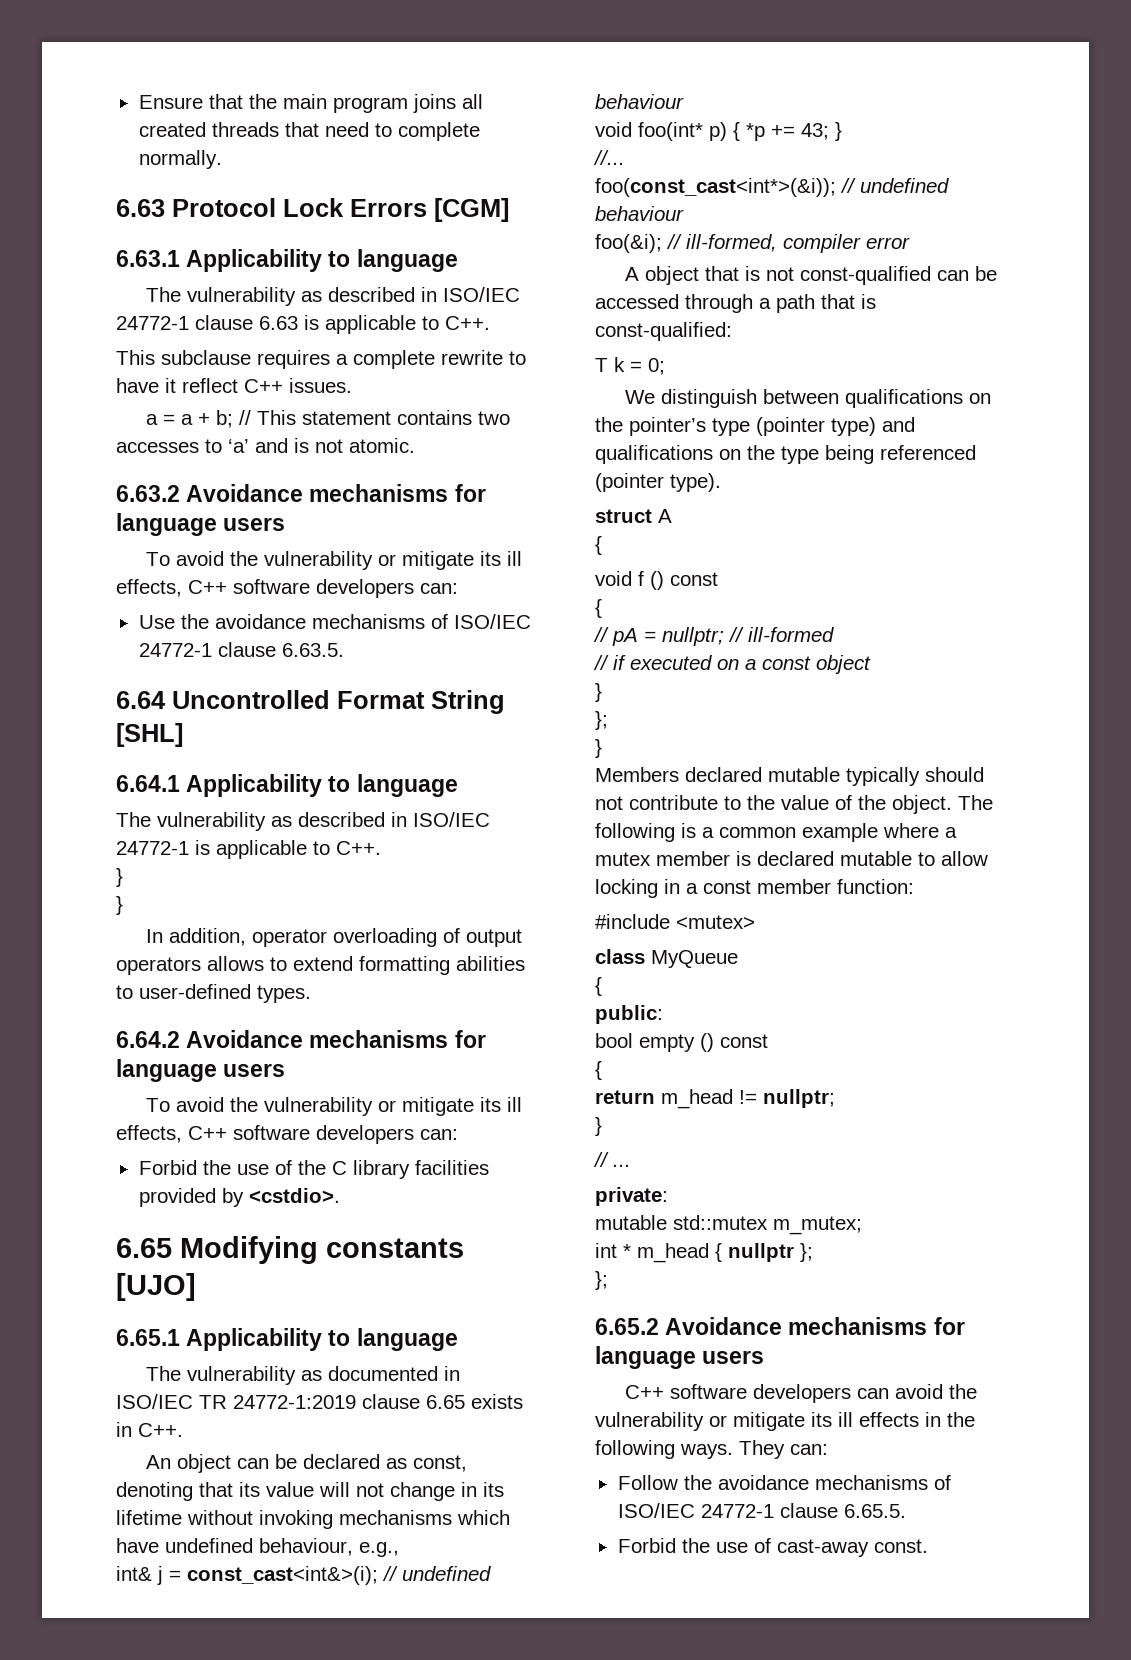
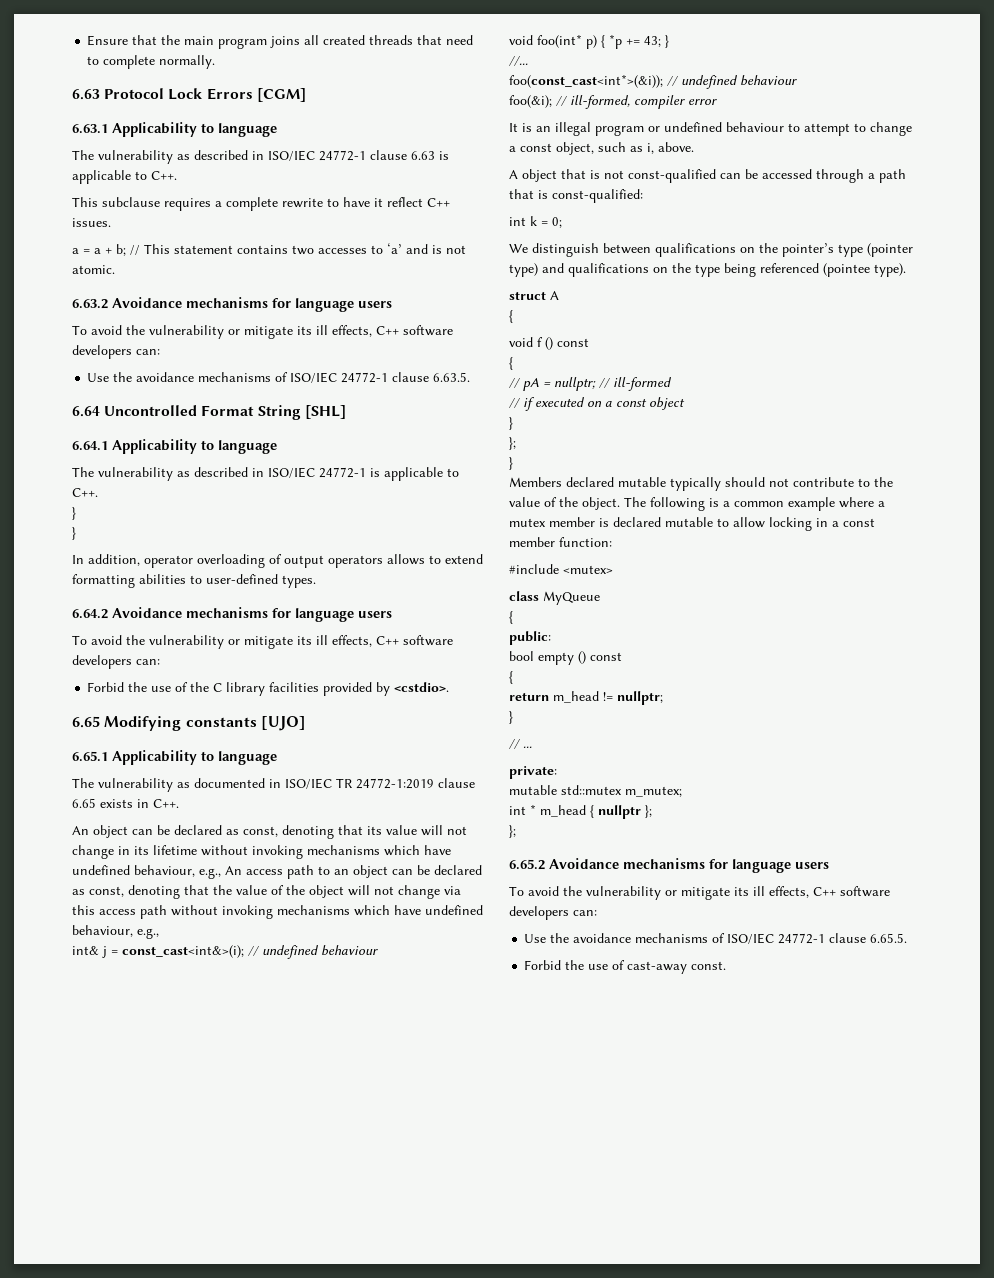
- An object can be declared as const, denoting that its value will not change in its lifetime without invoking mechanisms which have undefined behaviour, e.g.,
+ An object can be declared as const, denoting that its value will not change in its lifetime without invoking mechanisms which have undefined behaviour, e.g., An access path to an object can be declared as const, denoting that the value of the object will not change via this access path without invoking mechanisms which have undefined behaviour, e.g.,
+ It is an illegal program or undefined behaviour to attempt to change a const object, such as i, above.
- T k = 0;
+ int k = 0;
- We distinguish between qualifications on the pointer’s type (pointer type) and qualifications on the type being referenced (pointer type).
+ We distinguish between qualifications on the pointer’s type (pointer type) and qualifications on the type being referenced (pointee type).
  6.65.2 Avoidance mechanisms for language users
- C++ software developers can avoid the vulnerability or mitigate its ill effects in the following ways. They can:
- Follow the avoidance mechanisms of ISO/IEC 24772-1 clause 6.65.5.
+ To avoid the vulnerability or mitigate its ill effects, C++ software developers can:
+ Use the avoidance mechanisms of ISO/IEC 24772-1 clause 6.65.5.

